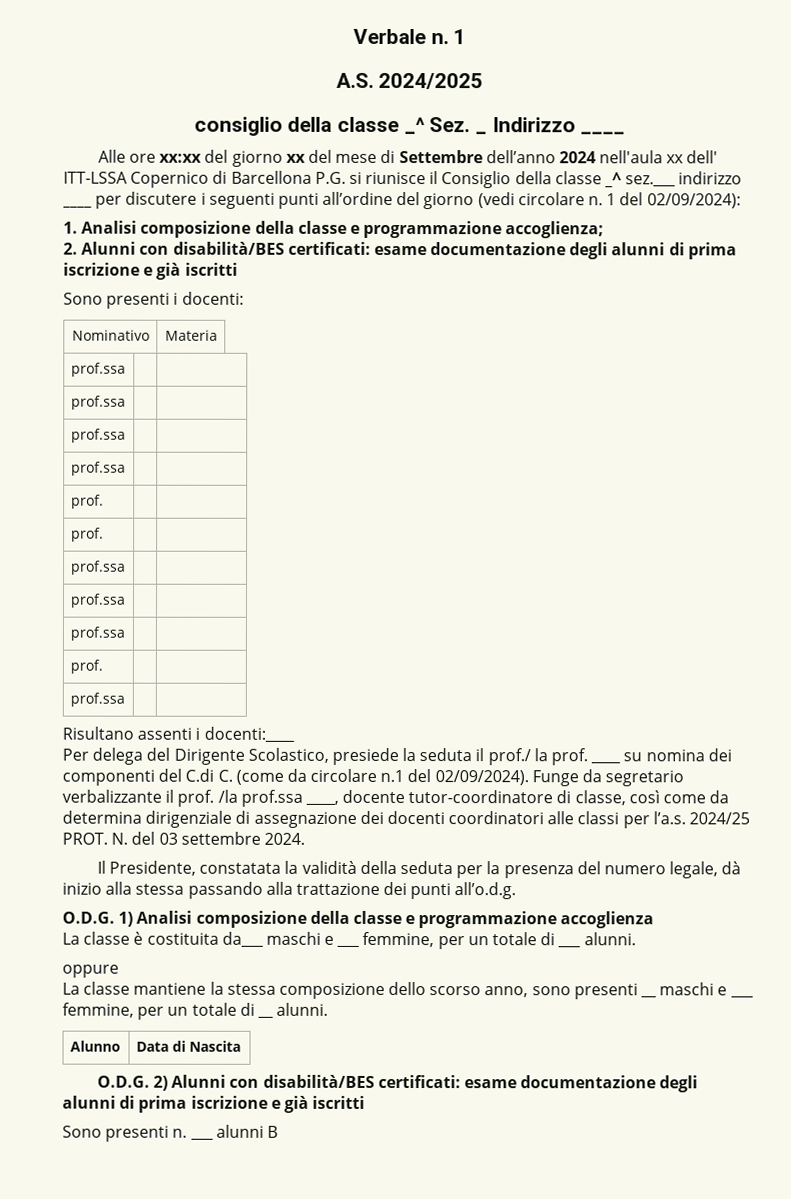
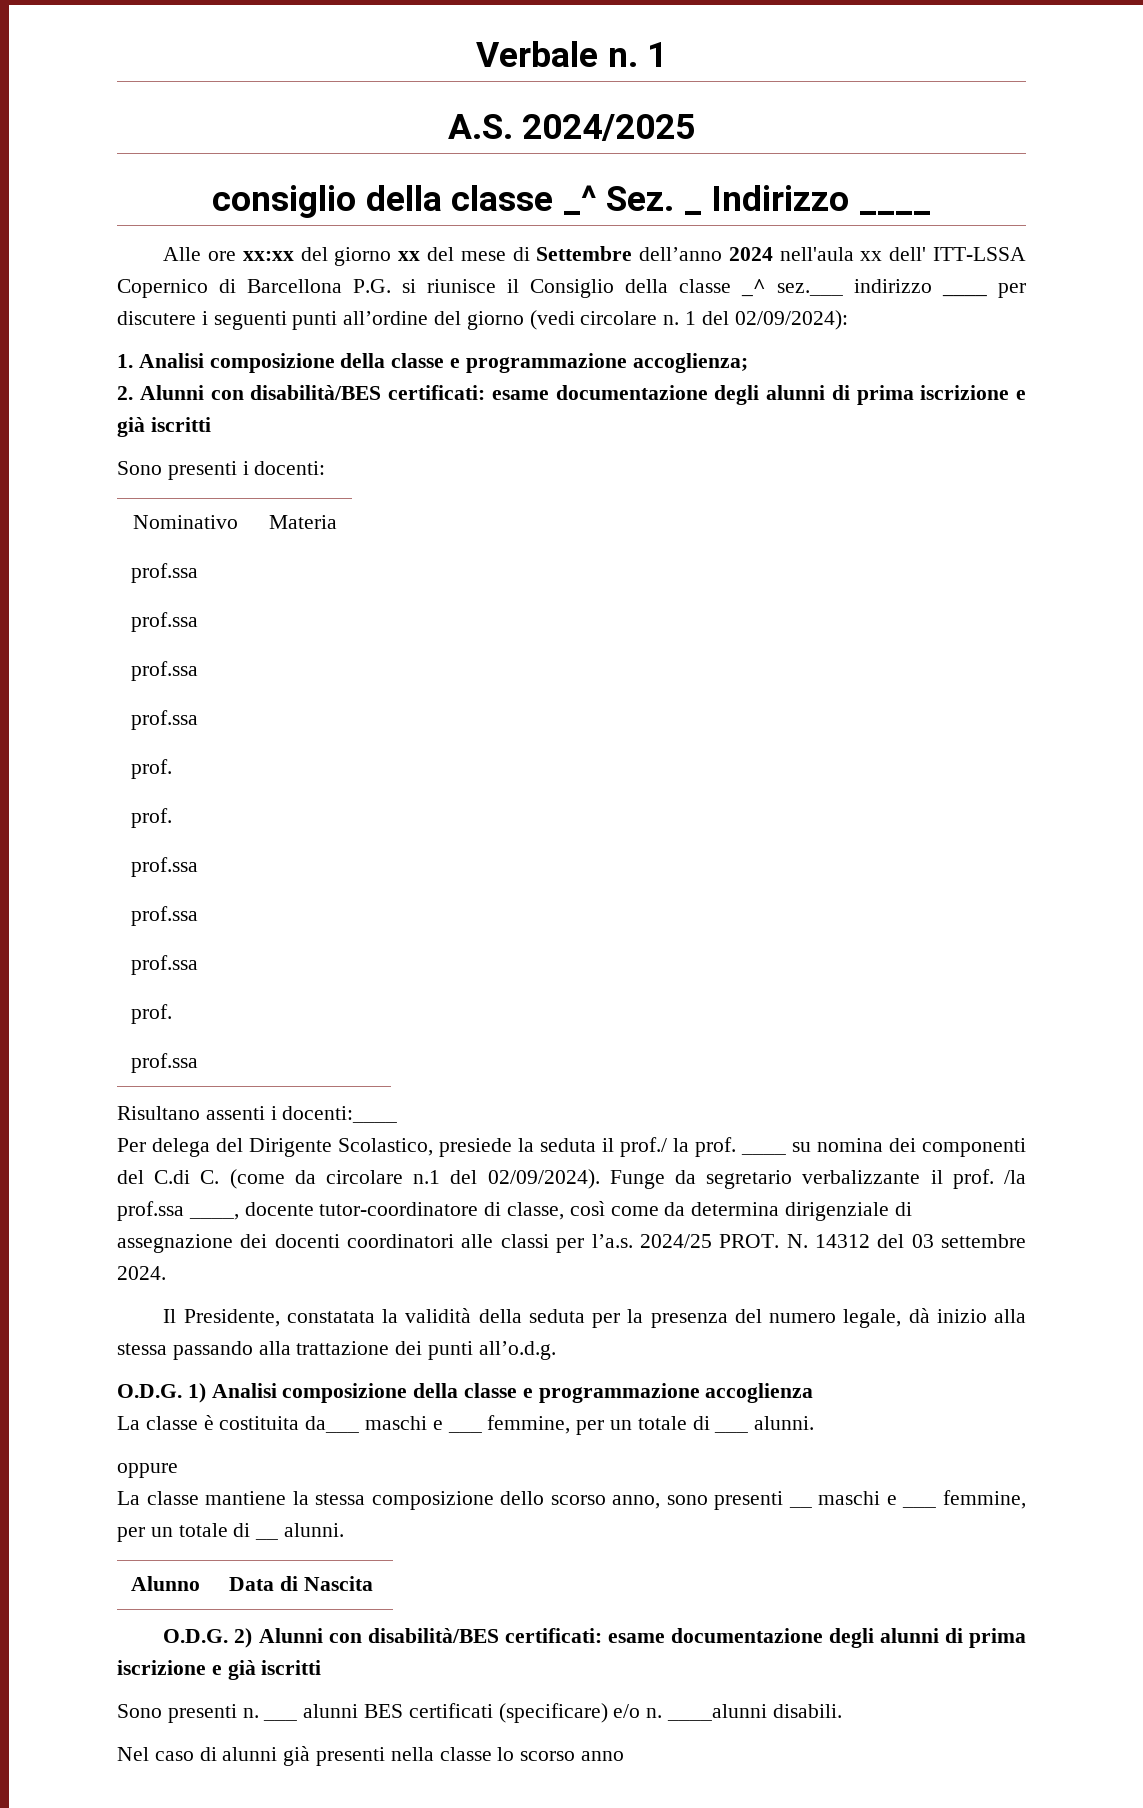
- N. del 03 settembre 2024.
+ N. 14312 del 03 settembre 2024.
- ___ alunni B
+ ___ alunni BES certificati (specificare) e/o n. ____alunni disabili.
+ Nel caso di alunni già presenti nella classe lo scorso anno

